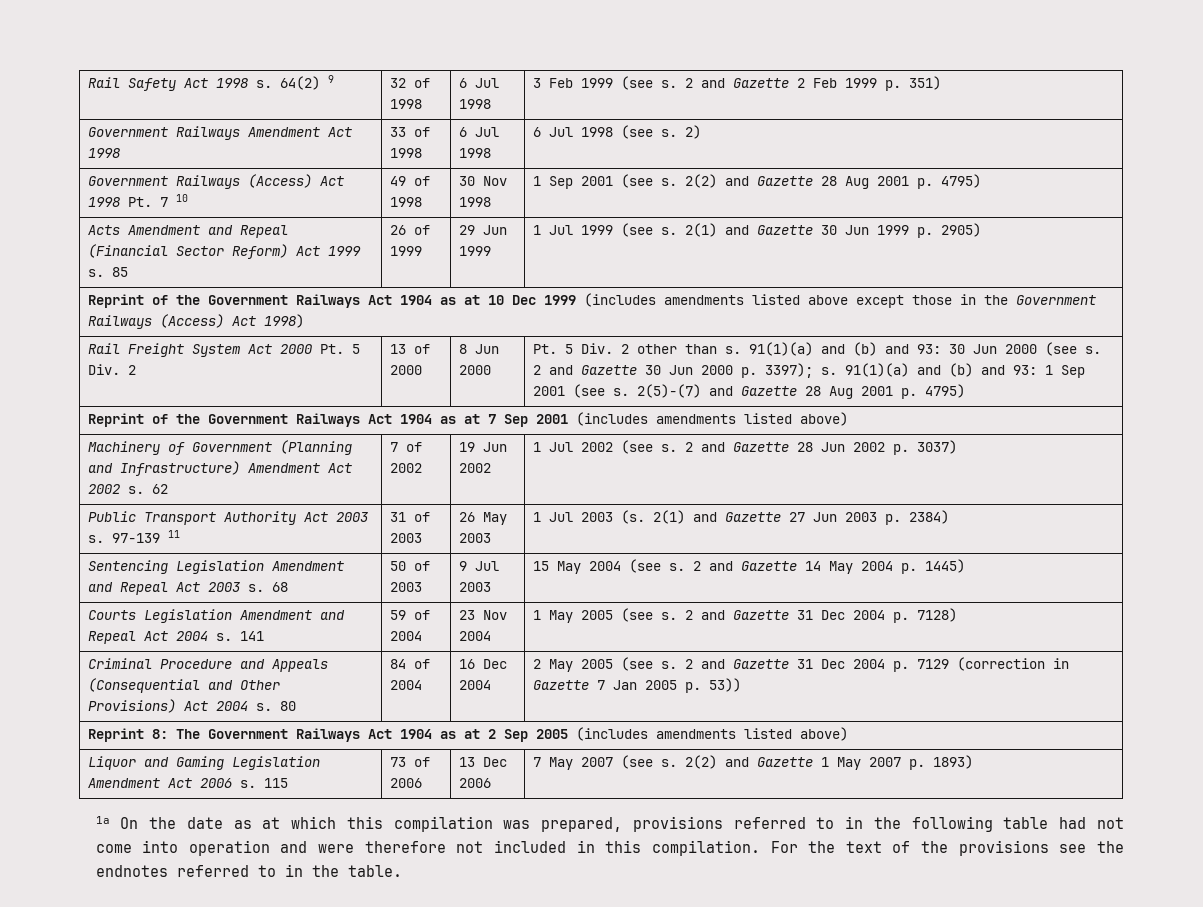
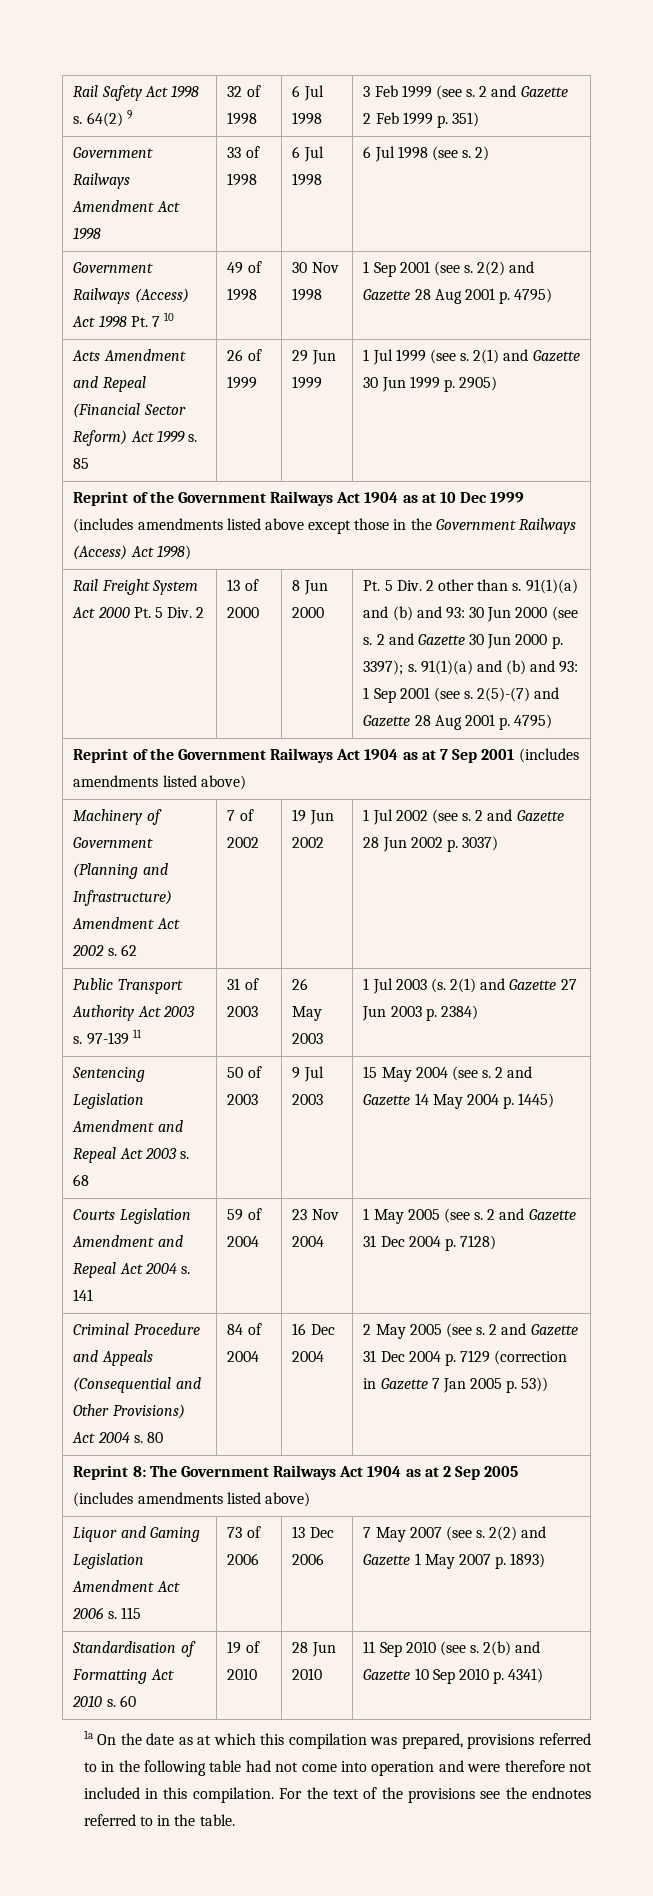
+ Standardisation of Formatting Act 2010 s. 60 | 19 of 2010 | 28 Jun 2010 | 11 Sep 2010 (see s. 2(b) and Gazette 10 Sep 2010 p. 4341)

